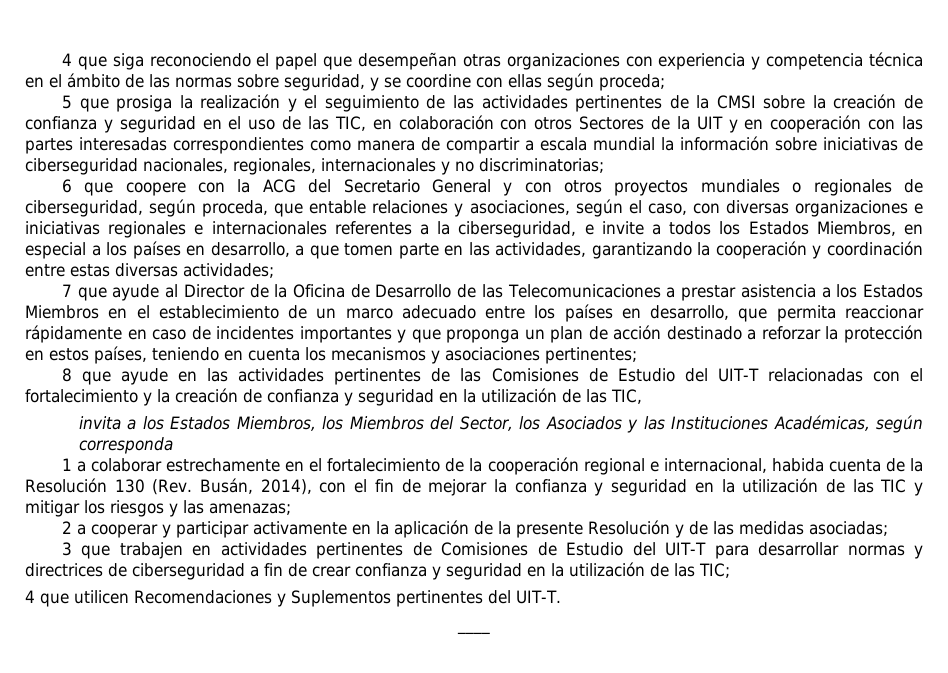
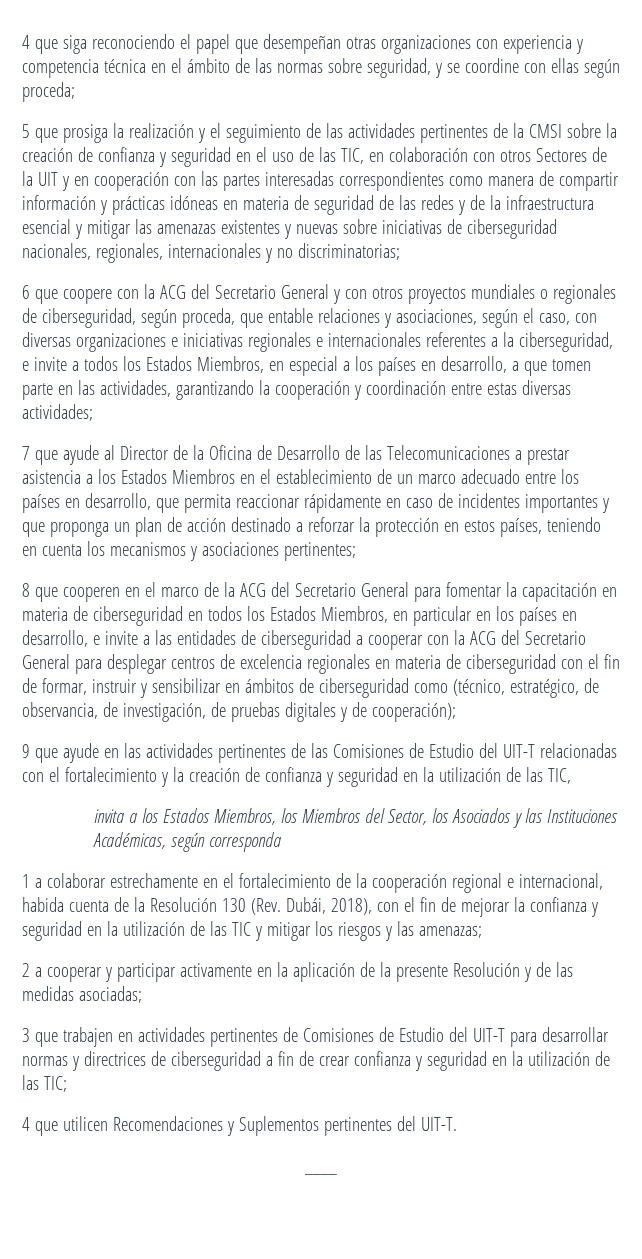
- 5 que prosiga la realización y el seguimiento de las actividades pertinentes de la CMSI sobre la creación de confianza y seguridad en el uso de las TIC, en colaboración con otros Sectores de la UIT y en cooperación con las partes interesadas correspondientes como manera de compartir a escala mundial la información sobre iniciativas de ciberseguridad nacionales, regionales, internacionales y no discriminatorias;
+ 5 que prosiga la realización y el seguimiento de las actividades pertinentes de la CMSI sobre la creación de confianza y seguridad en el uso de las TIC, en colaboración con otros Sectores de la UIT y en cooperación con las partes interesadas correspondientes como manera de compartir información y prácticas idóneas en materia de seguridad de las redes y de la infraestructura esencial y mitigar las amenazas existentes y nuevas sobre iniciativas de ciberseguridad nacionales, regionales, internacionales y no discriminatorias;
- 8 que ayude en las actividades pertinentes de las Comisiones de Estudio del UIT-T relacionadas con el fortalecimiento y la creación de confianza y seguridad en la utilización de las TIC,
+ 8 que cooperen en el marco de la ACG del Secretario General para fomentar la capacitación en materia de ciberseguridad en todos los Estados Miembros, en particular en los países en desarrollo, e invite a las entidades de ciberseguridad a cooperar con la ACG del Secretario General para desplegar centros de excelencia regionales en materia de ciberseguridad con el fin de formar, instruir y sensibilizar en ámbitos de ciberseguridad como (técnico, estratégico, de observancia, de investigación, de pruebas digitales y de cooperación);
+ 9 que ayude en las actividades pertinentes de las Comisiones de Estudio del UIT-T relacionadas con el fortalecimiento y la creación de confianza y seguridad en la utilización de las TIC,
- 1 a colaborar estrechamente en el fortalecimiento de la cooperación regional e internacional, habida cuenta de la Resolución 130 (Rev. Busán, 2014), con el fin de mejorar la confianza y seguridad en la utilización de las TIC y mitigar los riesgos y las amenazas;
+ 1 a colaborar estrechamente en el fortalecimiento de la cooperación regional e internacional, habida cuenta de la Resolución 130 (Rev. Dubái, 2018), con el fin de mejorar la confianza y seguridad en la utilización de las TIC y mitigar los riesgos y las amenazas;

